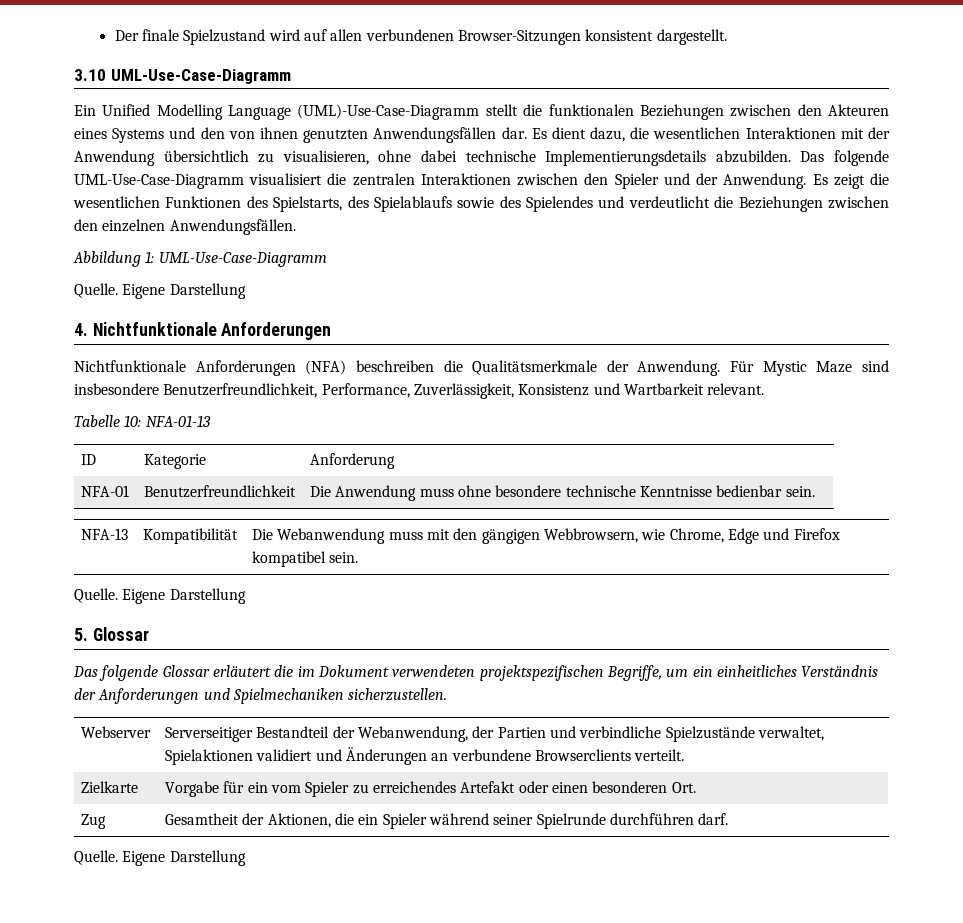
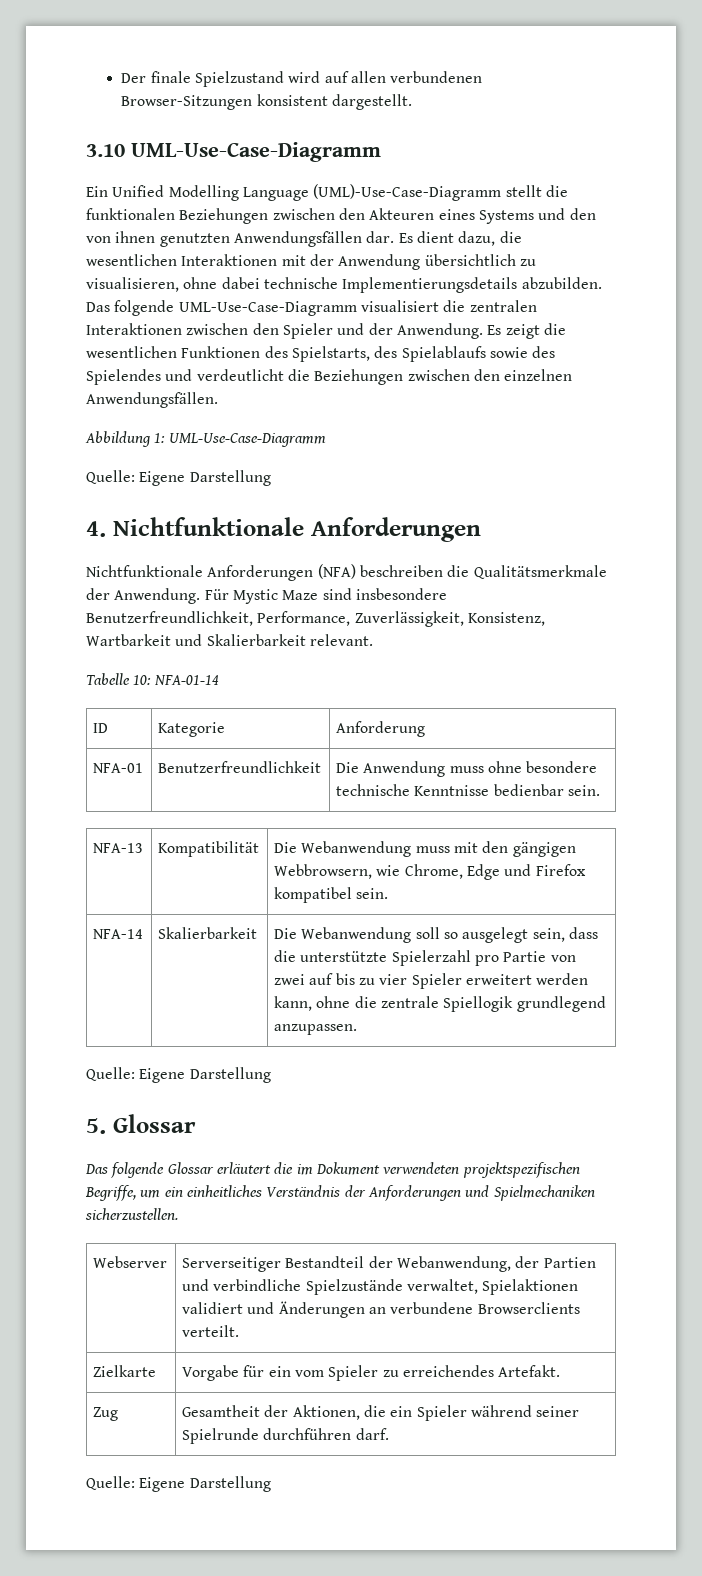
  Abbildung 1: UML-Use-Case-Diagramm
- Quelle. Eigene Darstellung
+ Quelle: Eigene Darstellung
- Für Mystic Maze sind insbesondere Benutzerfreundlichkeit, Performance, Zuverlässigkeit, Konsistenz und Wartbarkeit relevant.
+ Für Mystic Maze sind insbesondere Benutzerfreundlichkeit, Performance, Zuverlässigkeit, Konsistenz, Wartbarkeit und Skalierbarkeit relevant.
- Tabelle 10: NFA-01-13
+ Tabelle 10: NFA-01-14
  NFA-13 | Kompatibilität | Die Webanwendung muss mit den gängigen Webbrowsern, wie Chrome, Edge und Firefox kompatibel sein.
- Quelle. Eigene Darstellung
+ NFA-14 | Skalierbarkeit | Die Webanwendung soll so ausgelegt sein, dass die unterstützte Spielerzahl pro Partie von zwei auf bis zu vier Spieler erweitert werden kann, ohne die zentrale Spiellogik grundlegend anzupassen.
+ Quelle: Eigene Darstellung
- Zielkarte | Vorgabe für ein vom Spieler zu erreichendes Artefakt oder einen besonderen Ort.
+ Zielkarte | Vorgabe für ein vom Spieler zu erreichendes Artefakt.
  Zug | Gesamtheit der Aktionen, die ein Spieler während seiner Spielrunde durchführen darf.
- Quelle. Eigene Darstellung
+ Quelle: Eigene Darstellung

